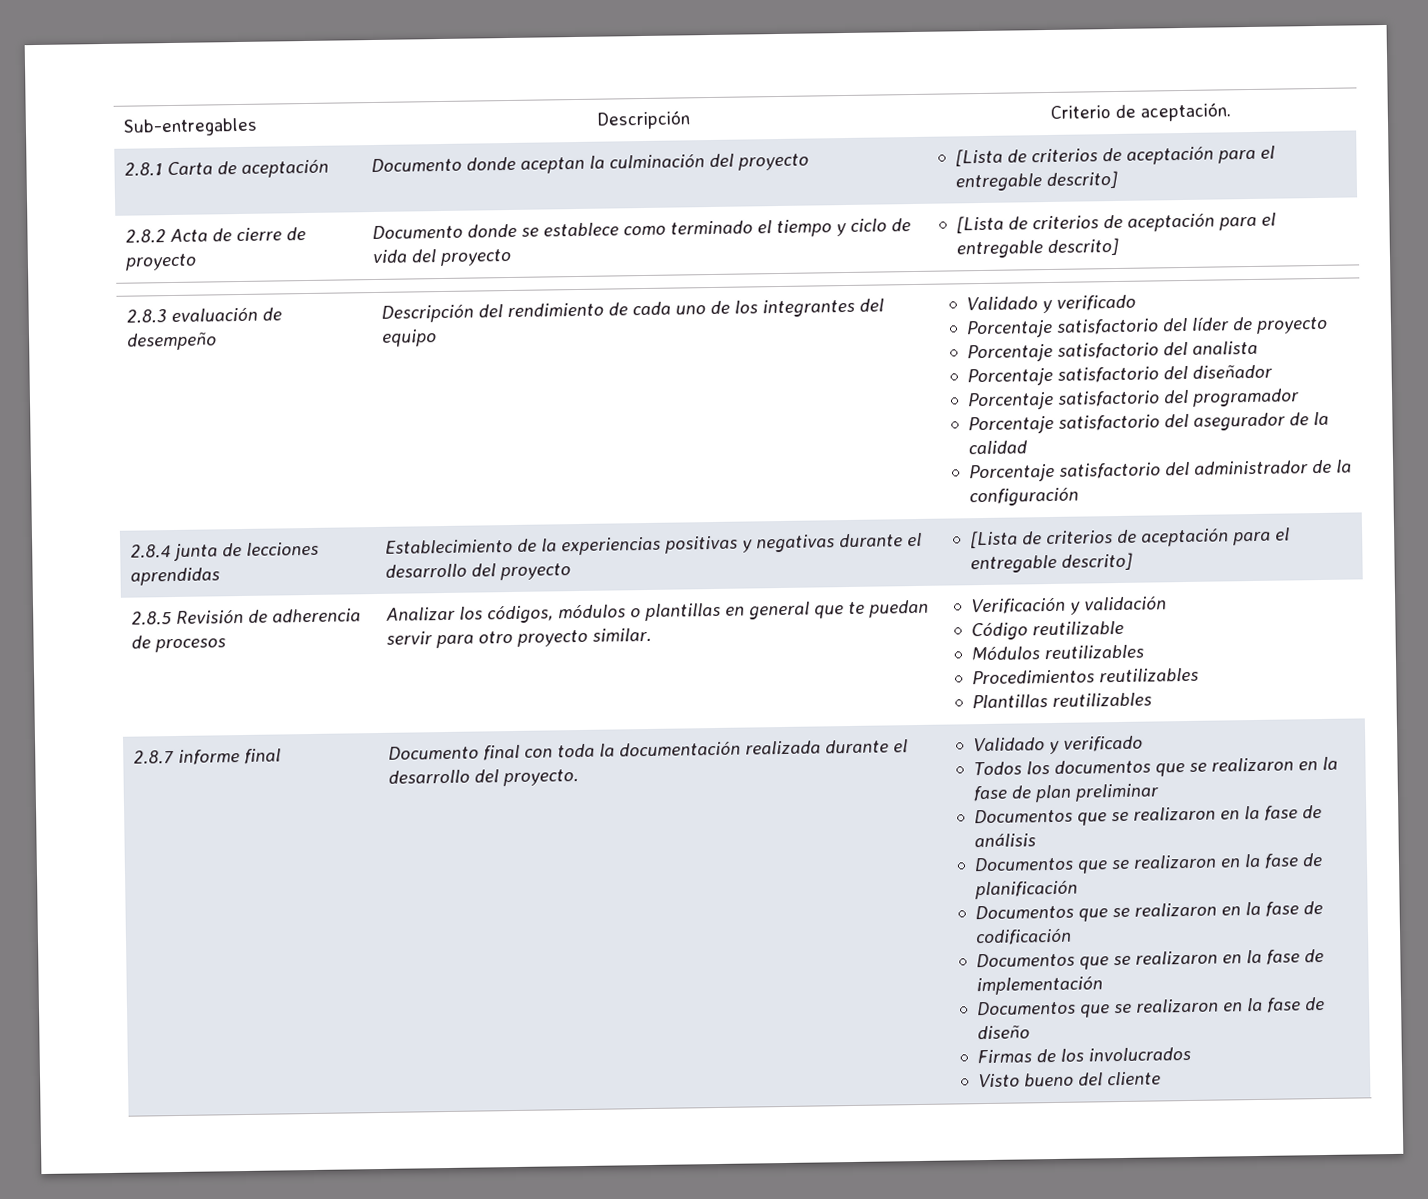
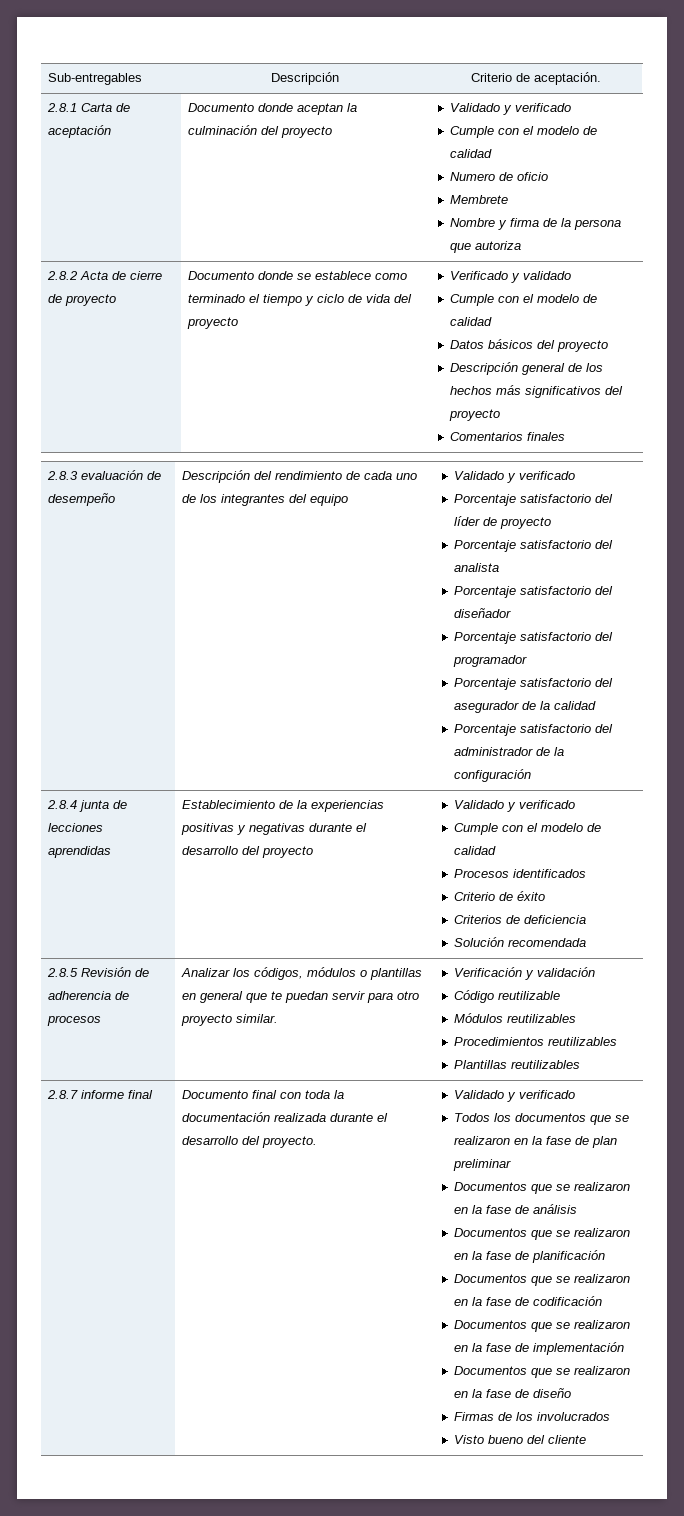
- 2.8.1 Carta de aceptación | Documento donde aceptan la culminación del proyecto | [Lista de criterios de aceptación para el entregable descrito]
+ 2.8.1 Carta de aceptación | Documento donde aceptan la culminación del proyecto | Validado y verificado
+ Cumple con el modelo de calidad
+ Numero de oficio
+ Membrete
+ Nombre y firma de la persona que autoriza
- Documento donde se establece como terminado el tiempo y ciclo de vida del proyecto | [Lista de criterios de aceptación para el entregable descrito]
+ Documento donde se establece como terminado el tiempo y ciclo de vida del proyecto | Verificado y validado
+ Cumple con el modelo de calidad
+ Datos básicos del proyecto
+ Descripción general de los hechos más significativos del proyecto
+ Comentarios finales
- 2.8.4 junta de lecciones aprendidas | Establecimiento de la experiencias positivas y negativas durante el desarrollo del proyecto | [Lista de criterios de aceptación para el entregable descrito]
+ 2.8.4 junta de lecciones aprendidas | Establecimiento de la experiencias positivas y negativas durante el desarrollo del proyecto | Validado y verificado
+ Cumple con el modelo de calidad
+ Procesos identificados
+ Criterio de éxito
+ Criterios de deficiencia
+ Solución recomendada

